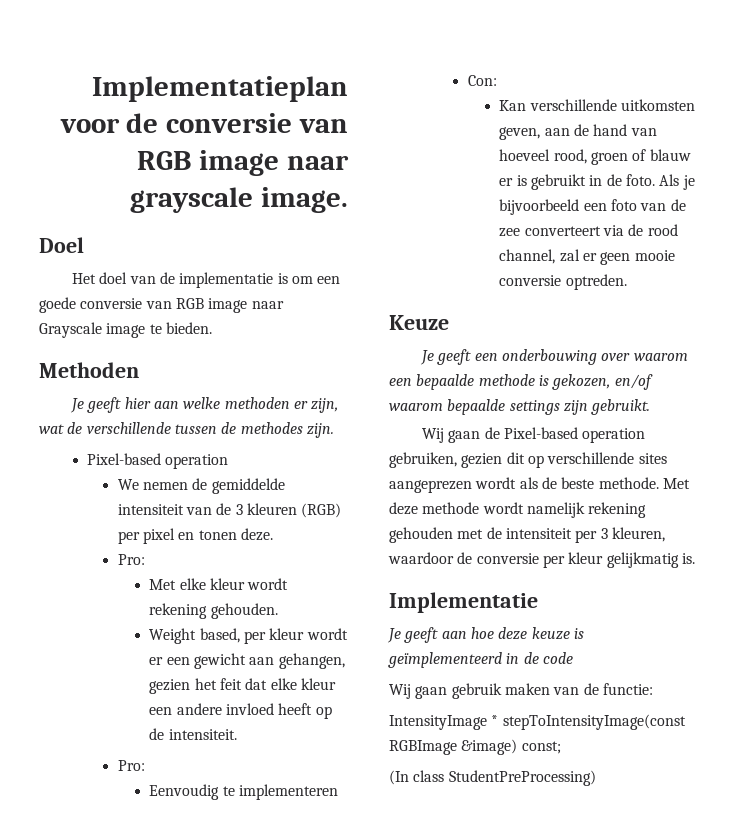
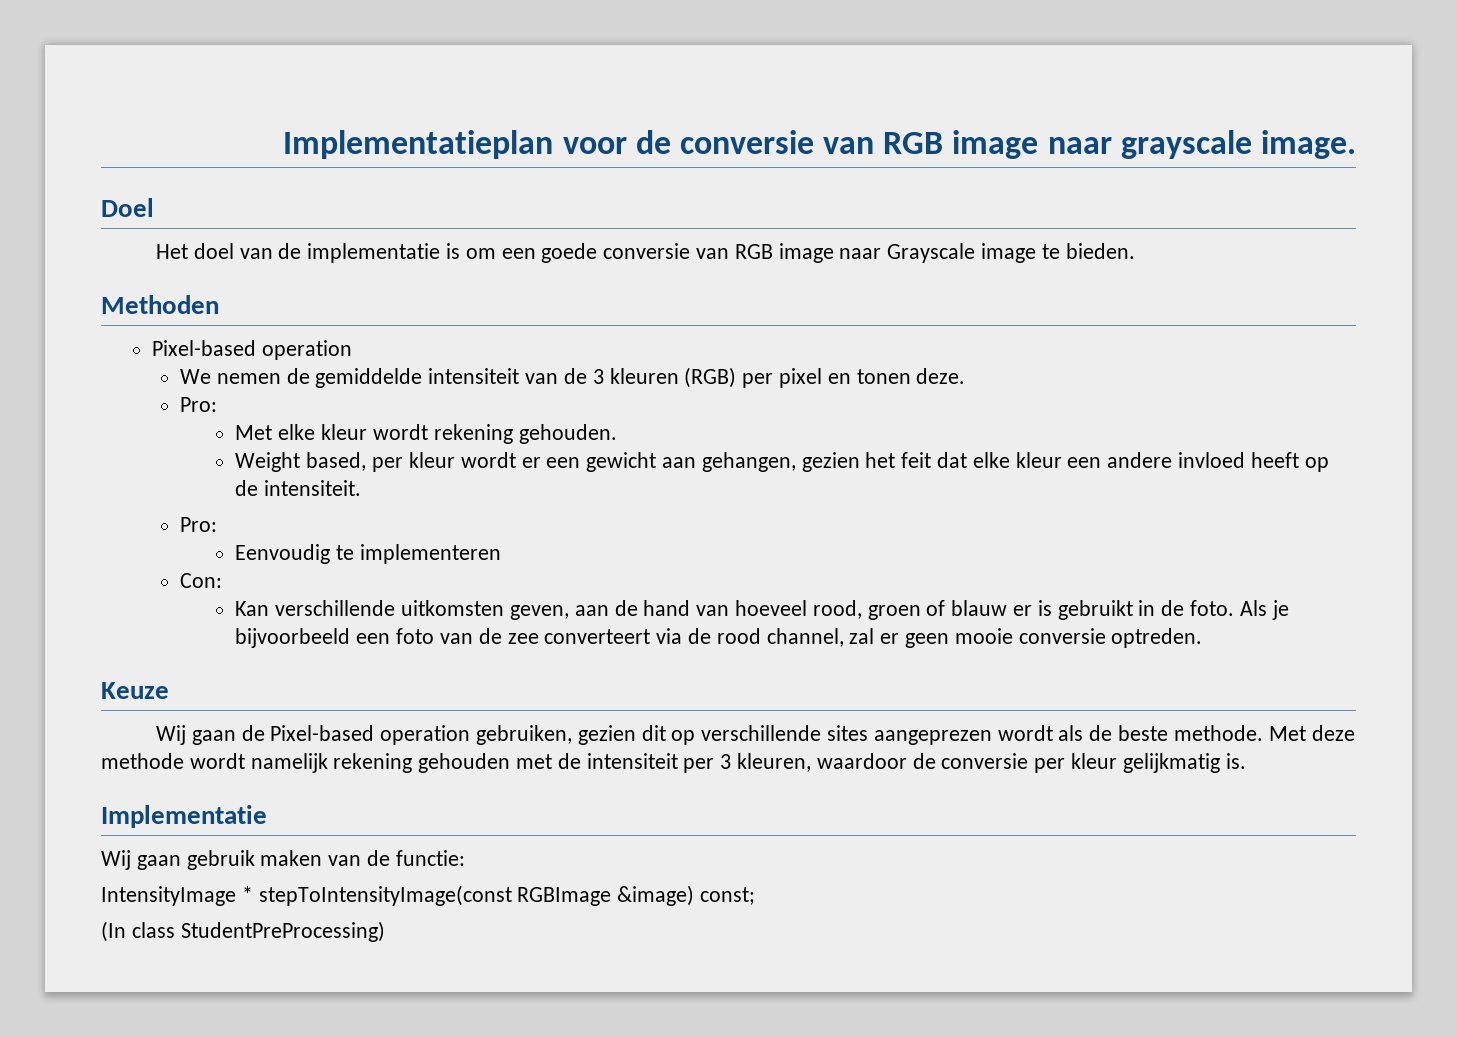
- Je geeft hier aan welke methoden er zijn, wat de verschillende tussen de methodes zijn.
- Je geeft een onderbouwing over waarom een bepaalde methode is gekozen, en/of waarom bepaalde settings zijn gebruikt.
- Je geeft aan hoe deze keuze is geïmplementeerd in de code

